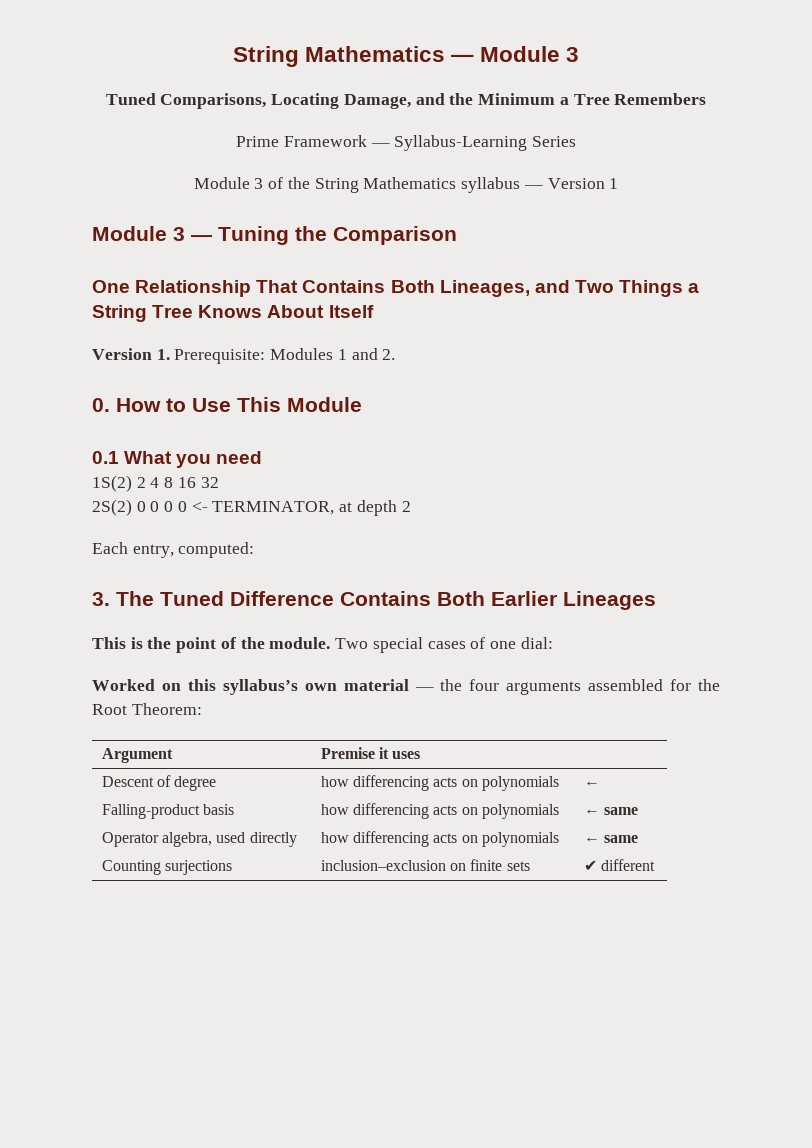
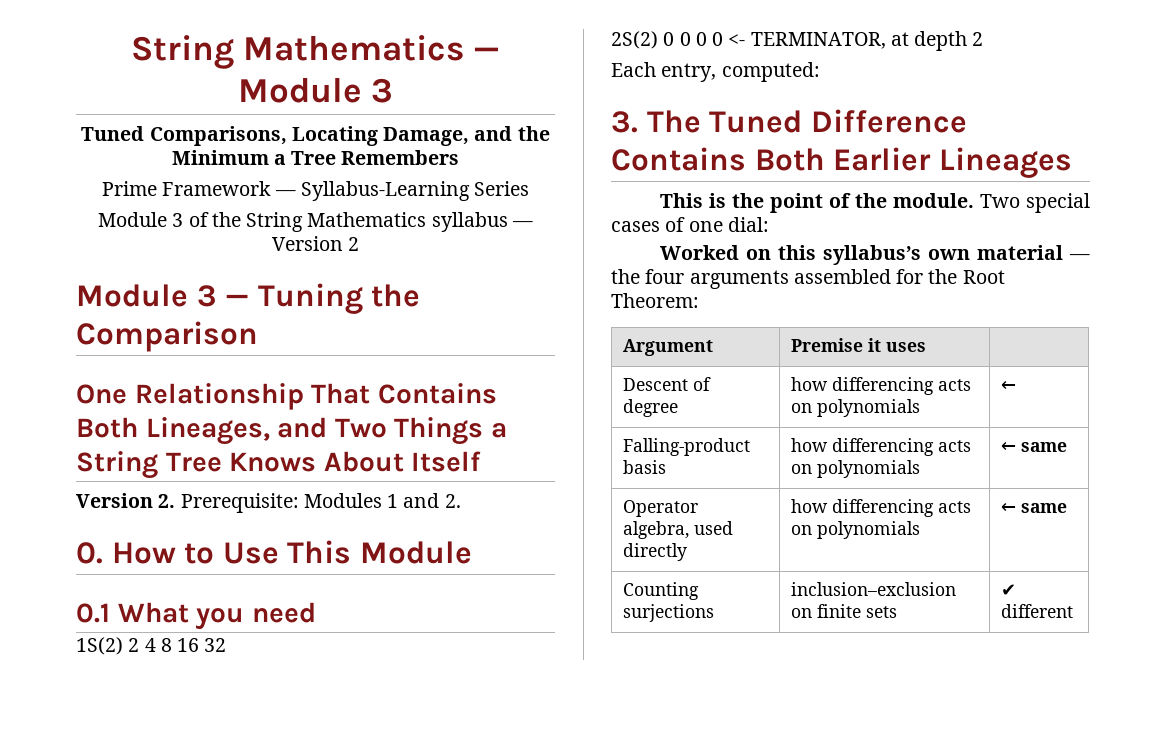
- Module 3 of the String Mathematics syllabus — Version 1
+ Module 3 of the String Mathematics syllabus — Version 2
- Version 1. Prerequisite: Modules 1 and 2.
+ Version 2. Prerequisite: Modules 1 and 2.

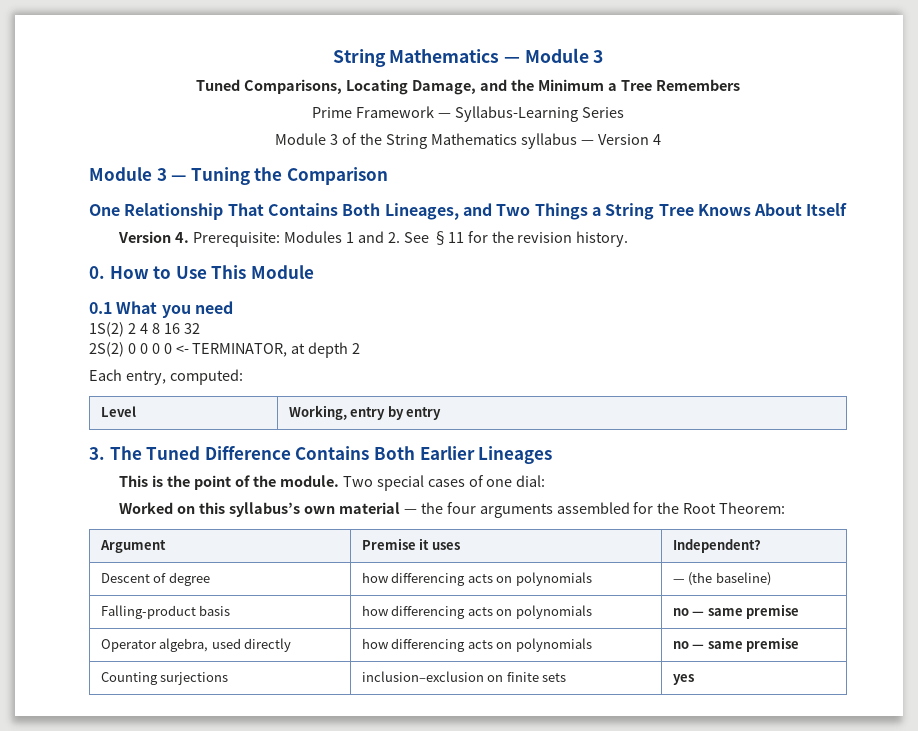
- Module 3 of the String Mathematics syllabus — Version 2
+ Module 3 of the String Mathematics syllabus — Version 4
- Version 2. Prerequisite: Modules 1 and 2.
+ Version 4. Prerequisite: Modules 1 and 2. See §11 for the revision history.
+ Level | Working, entry by entry
- Argument | Premise it uses |
+ Argument | Premise it uses | Independent?
- Descent of degree | how differencing acts on polynomials | ←
+ Descent of degree | how differencing acts on polynomials | — (the baseline)
- Falling-product basis | how differencing acts on polynomials | ← same
+ Falling-product basis | how differencing acts on polynomials | no — same premise
- Operator algebra, used directly | how differencing acts on polynomials | ← same
+ Operator algebra, used directly | how differencing acts on polynomials | no — same premise
- Counting surjections | inclusion–exclusion on finite sets | ✔ different
+ Counting surjections | inclusion–exclusion on finite sets | yes

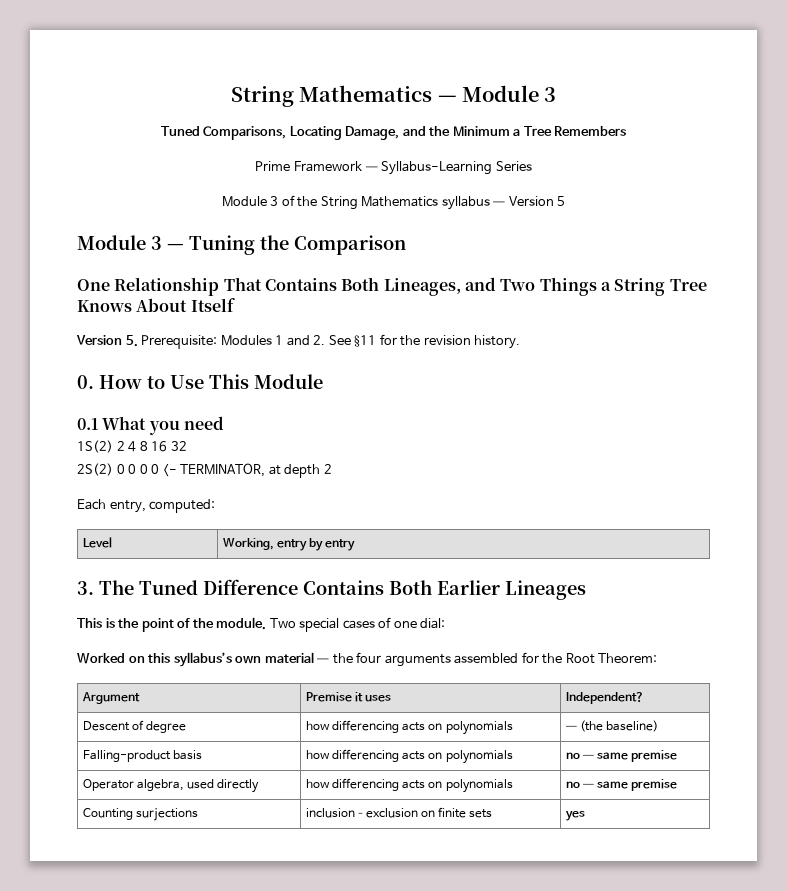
- Module 3 of the String Mathematics syllabus — Version 4
+ Module 3 of the String Mathematics syllabus — Version 5
- Version 4. Prerequisite: Modules 1 and 2. See §11 for the revision history.
+ Version 5. Prerequisite: Modules 1 and 2. See §11 for the revision history.

